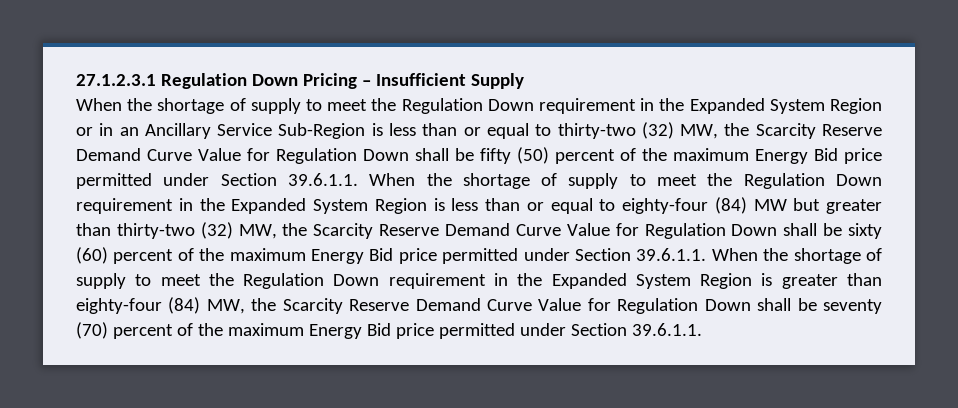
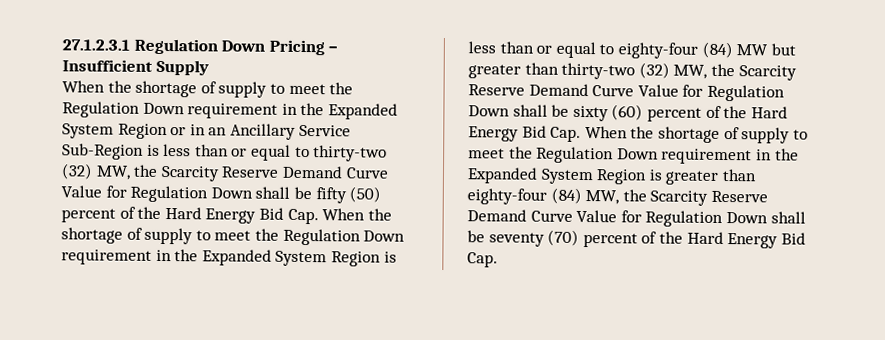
- When the shortage of supply to meet the Regulation Down requirement in the Expanded System Region or in an Ancillary Service Sub-Region is less than or equal to thirty-two (32) MW, the Scarcity Reserve Demand Curve Value for Regulation Down shall be fifty (50) percent of the maximum Energy Bid price permitted under Section 39.6.1.1. When the shortage of supply to meet the Regulation Down requirement in the Expanded System Region is less than or equal to eighty-four (84) MW but greater than thirty-two (32) MW, the Scarcity Reserve Demand Curve Value for Regulation Down shall be sixty (60) percent of the maximum Energy Bid price permitted under Section 39.6.1.1. When the shortage of supply to meet the Regulation Down requirement in the Expanded System Region is greater than eighty-four (84) MW, the Scarcity Reserve Demand Curve Value for Regulation Down shall be seventy (70) percent of the maximum Energy Bid price permitted under Section 39.6.1.1.
+ When the shortage of supply to meet the Regulation Down requirement in the Expanded System Region or in an Ancillary Service Sub-Region is less than or equal to thirty-two (32) MW, the Scarcity Reserve Demand Curve Value for Regulation Down shall be fifty (50) percent of the Hard Energy Bid Cap. When the shortage of supply to meet the Regulation Down requirement in the Expanded System Region is less than or equal to eighty-four (84) MW but greater than thirty-two (32) MW, the Scarcity Reserve Demand Curve Value for Regulation Down shall be sixty (60) percent of the Hard Energy Bid Cap. When the shortage of supply to meet the Regulation Down requirement in the Expanded System Region is greater than eighty-four (84) MW, the Scarcity Reserve Demand Curve Value for Regulation Down shall be seventy (70) percent of the Hard Energy Bid Cap.

